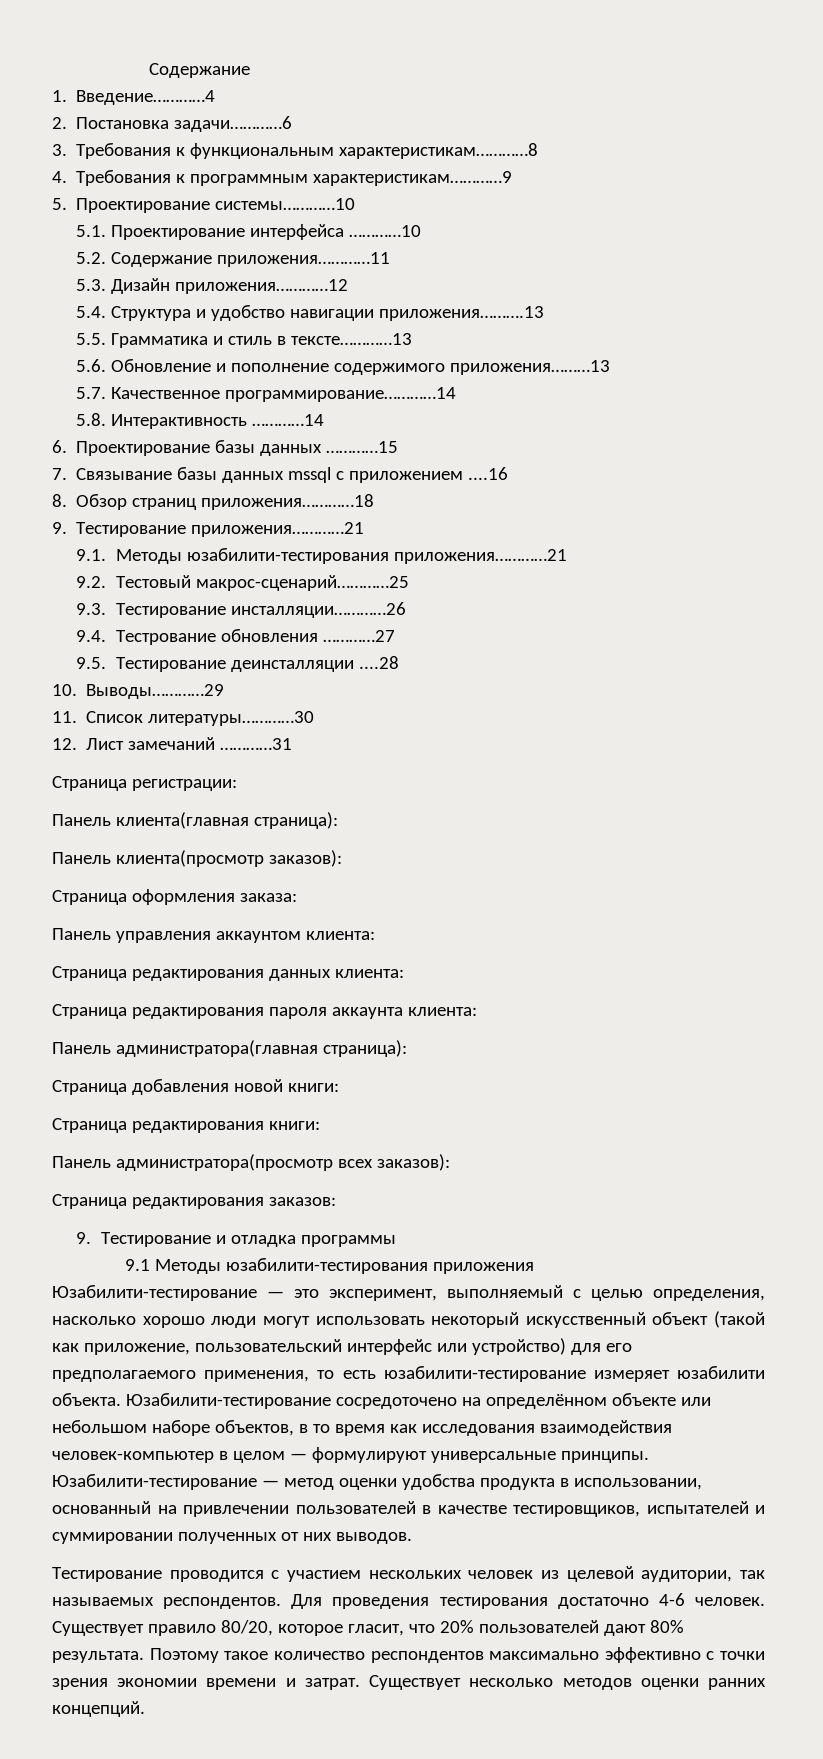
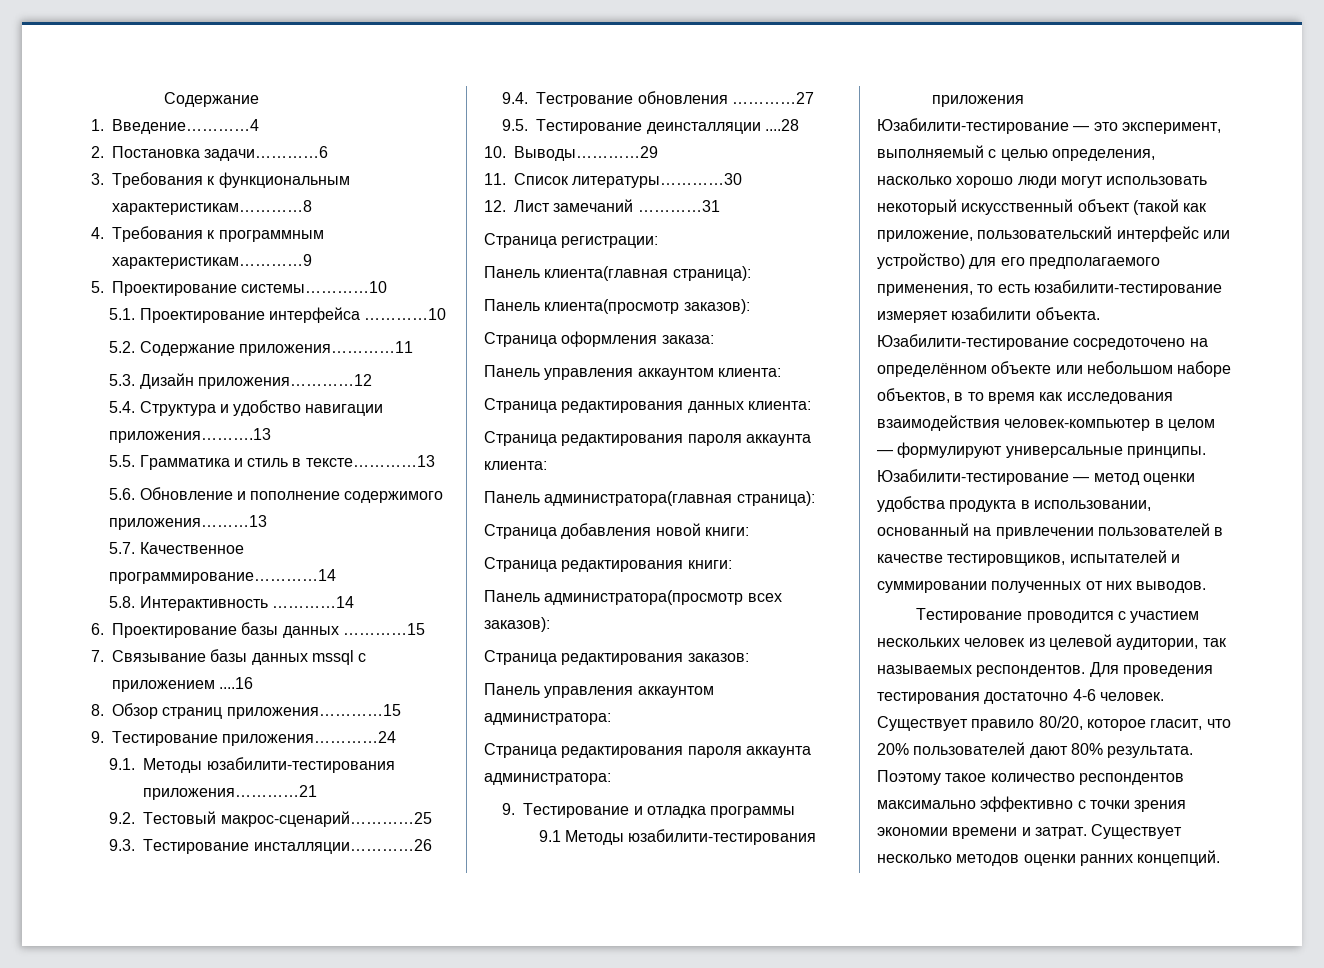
- 8. Обзор страниц приложения…………18
- 9. Тестирование приложения…………21
+ 8. Обзор страниц приложения…………15
+ 9. Тестирование приложения…………24
+ Панель управления аккаунтом администратора:
+ Страница редактирования пароля аккаунта администратора:

